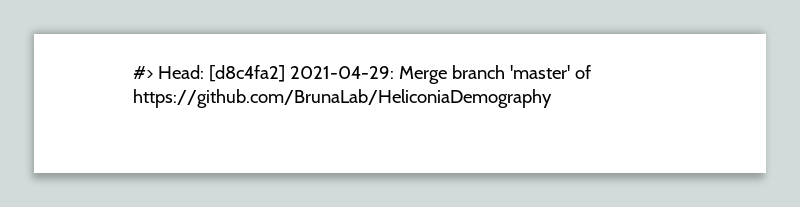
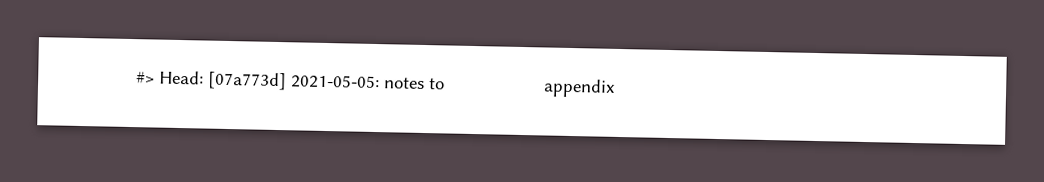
- #> Head: [d8c4fa2] 2021-04-29: Merge branch 'master' of https://github.com/BrunaLab/HeliconiaDemography
+ #> Head: [07a773d] 2021-05-05: notes to appendix

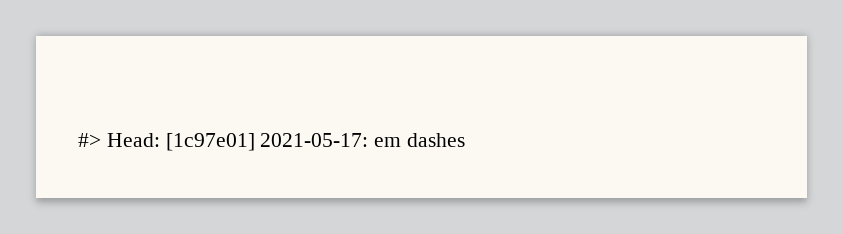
- #> Head: [07a773d] 2021-05-05: notes to appendix
+ #> Head: [1c97e01] 2021-05-17: em dashes

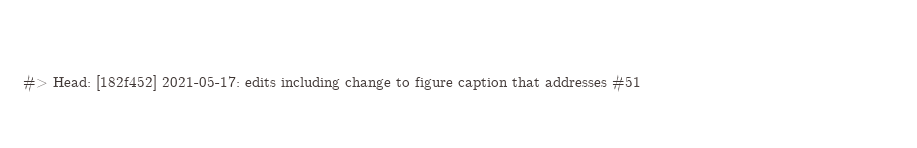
- #> Head: [1c97e01] 2021-05-17: em dashes
+ #> Head: [182f452] 2021-05-17: edits including change to figure caption that addresses #51

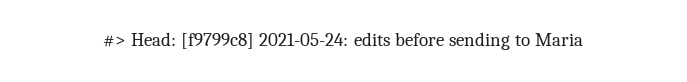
- #> Head: [182f452] 2021-05-17: edits including change to figure caption that addresses #51
+ #> Head: [f9799c8] 2021-05-24: edits before sending to Maria

